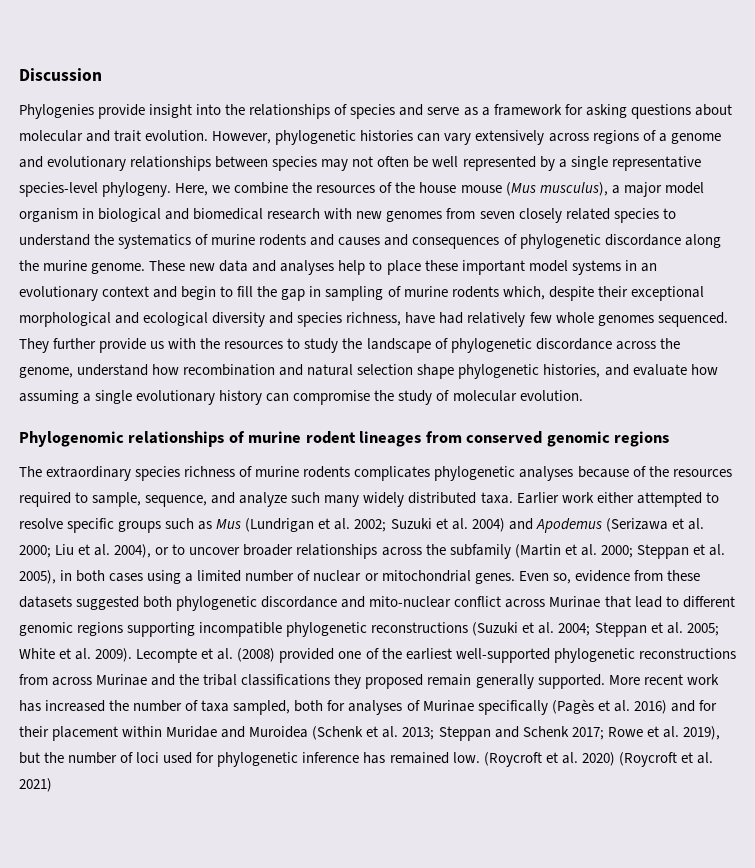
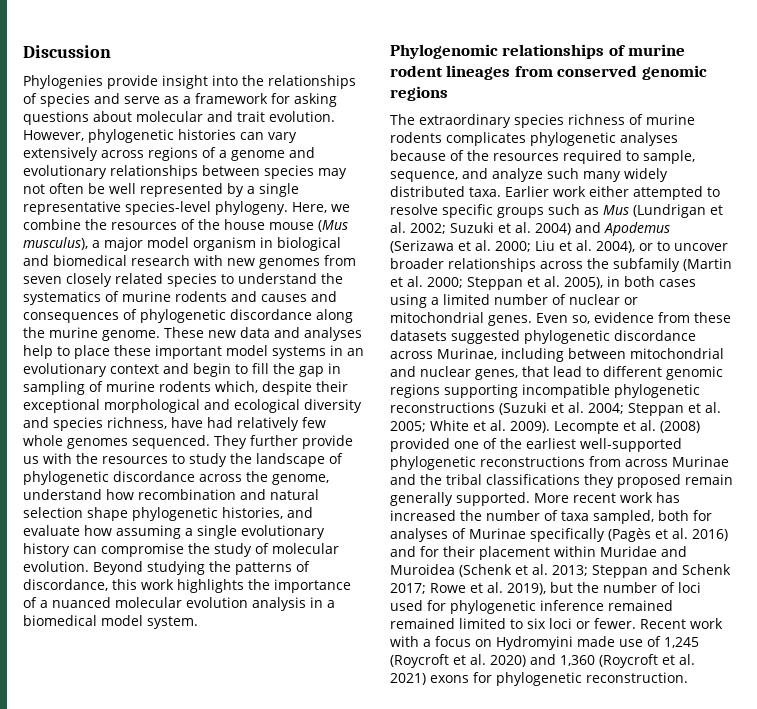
+ Beyond studying the patterns of discordance, this work highlights the importance of a nuanced molecular evolution analysis in a biomedical model system.
- Even so, evidence from these datasets suggested both phylogenetic discordance and mito-nuclear conflict across Murinae that lead to different genomic regions supporting incompatible phylogenetic reconstructions (Suzuki et al. 2004; Steppan et al. 2005; White et al. 2009).
+ Even so, evidence from these datasets suggested phylogenetic discordance across Murinae, including between mitochondrial and nuclear genes, that lead to different genomic regions supporting incompatible phylogenetic reconstructions (Suzuki et al. 2004; Steppan et al. 2005; White et al. 2009).
- More recent work has increased the number of taxa sampled, both for analyses of Murinae specifically (Pagès et al. 2016) and for their placement within Muridae and Muroidea (Schenk et al. 2013; Steppan and Schenk 2017; Rowe et al. 2019), but the number of loci used for phylogenetic inference has remained low. (Roycroft et al. 2020) (Roycroft et al. 2021)
+ More recent work has increased the number of taxa sampled, both for analyses of Murinae specifically (Pagès et al. 2016) and for their placement within Muridae and Muroidea (Schenk et al. 2013; Steppan and Schenk 2017; Rowe et al. 2019), but the number of loci used for phylogenetic inference remained remained limited to six loci or fewer. Recent work with a focus on Hydromyini made use of 1,245 (Roycroft et al. 2020) and 1,360 (Roycroft et al. 2021) exons for phylogenetic reconstruction.

